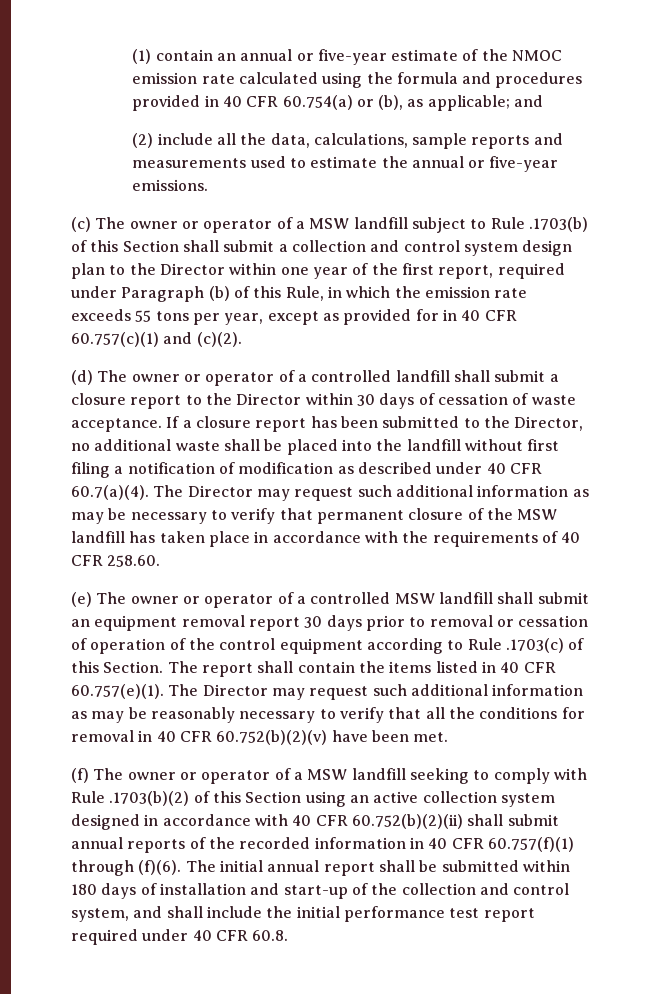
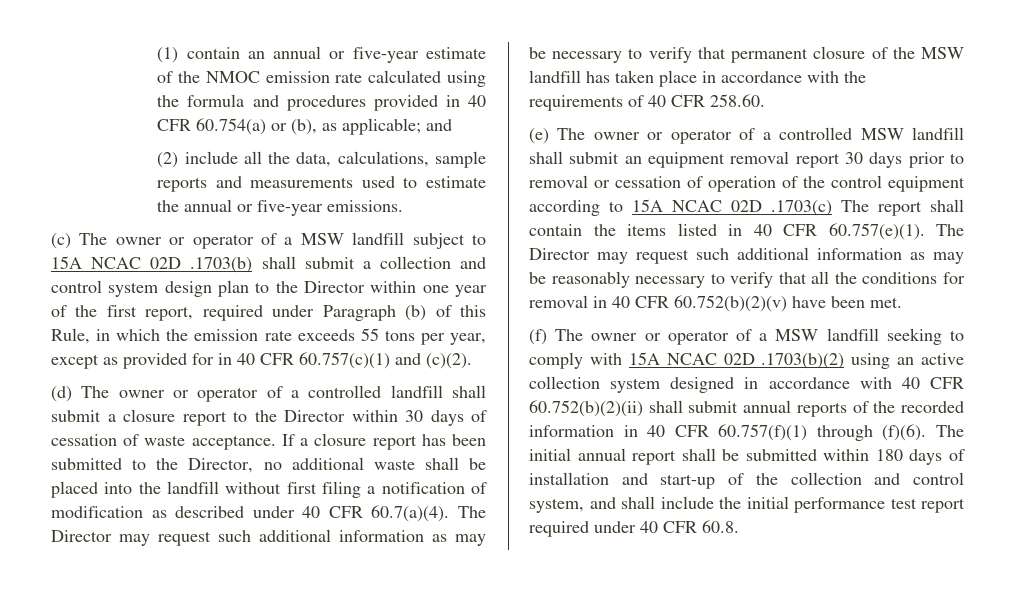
- (c) The owner or operator of a MSW landfill subject to Rule .1703(b) of this Section shall submit a collection and control system design plan to the Director within one year of the first report, required under Paragraph (b) of this Rule, in which the emission rate exceeds 55 tons per year, except as provided for in 40 CFR 60.757(c)(1) and (c)(2).
+ (c) The owner or operator of a MSW landfill subject to 15A NCAC 02D .1703(b) shall submit a collection and control system design plan to the Director within one year of the first report, required under Paragraph (b) of this Rule, in which the emission rate exceeds 55 tons per year, except as provided for in 40 CFR 60.757(c)(1) and (c)(2).
- (e) The owner or operator of a controlled MSW landfill shall submit an equipment removal report 30 days prior to removal or cessation of operation of the control equipment according to Rule .1703(c) of this Section. The report shall contain the items listed in 40 CFR 60.757(e)(1). The Director may request such additional information as may be reasonably necessary to verify that all the conditions for removal in 40 CFR 60.752(b)(2)(v) have been met.
+ (e) The owner or operator of a controlled MSW landfill shall submit an equipment removal report 30 days prior to removal or cessation of operation of the control equipment according to 15A NCAC 02D .1703(c) The report shall contain the items listed in 40 CFR 60.757(e)(1). The Director may request such additional information as may be reasonably necessary to verify that all the conditions for removal in 40 CFR 60.752(b)(2)(v) have been met.
- (f) The owner or operator of a MSW landfill seeking to comply with Rule .1703(b)(2) of this Section using an active collection system designed in accordance with 40 CFR 60.752(b)(2)(ii) shall submit annual reports of the recorded information in 40 CFR 60.757(f)(1) through (f)(6).
+ (f) The owner or operator of a MSW landfill seeking to comply with 15A NCAC 02D .1703(b)(2) using an active collection system designed in accordance with 40 CFR 60.752(b)(2)(ii) shall submit annual reports of the recorded information in 40 CFR 60.757(f)(1) through (f)(6).

